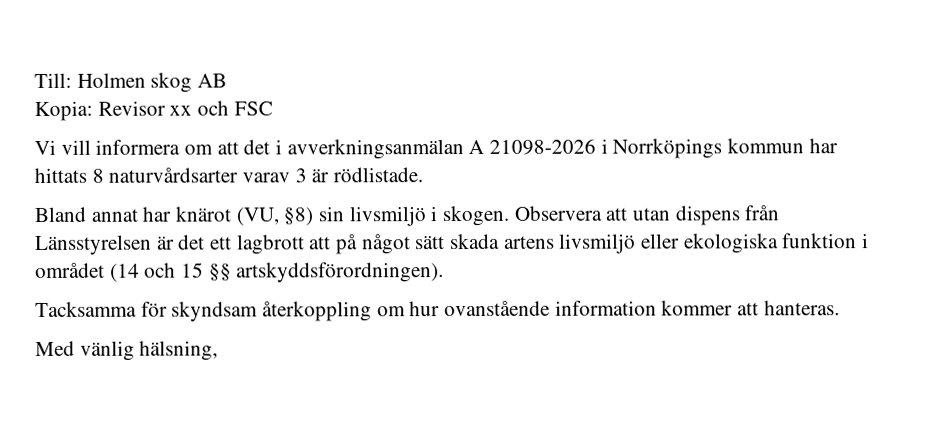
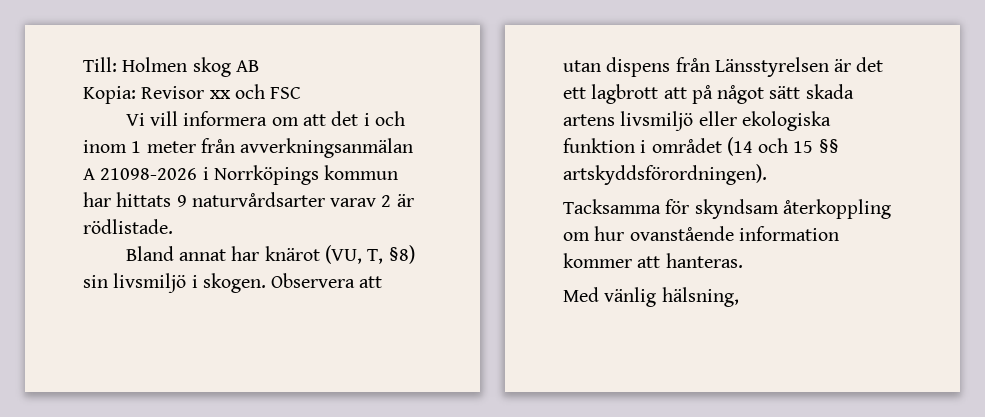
- Vi vill informera om att det i avverkningsanmälan A 21098-2026 i Norrköpings kommun har hittats 8 naturvårdsarter varav 3 är rödlistade.
+ Vi vill informera om att det i och inom 1 meter från avverkningsanmälan A 21098-2026 i Norrköpings kommun har hittats 9 naturvårdsarter varav 2 är rödlistade.
- Bland annat har knärot (VU, §8) sin livsmiljö i skogen.
+ Bland annat har knärot (VU, T, §8) sin livsmiljö i skogen.

